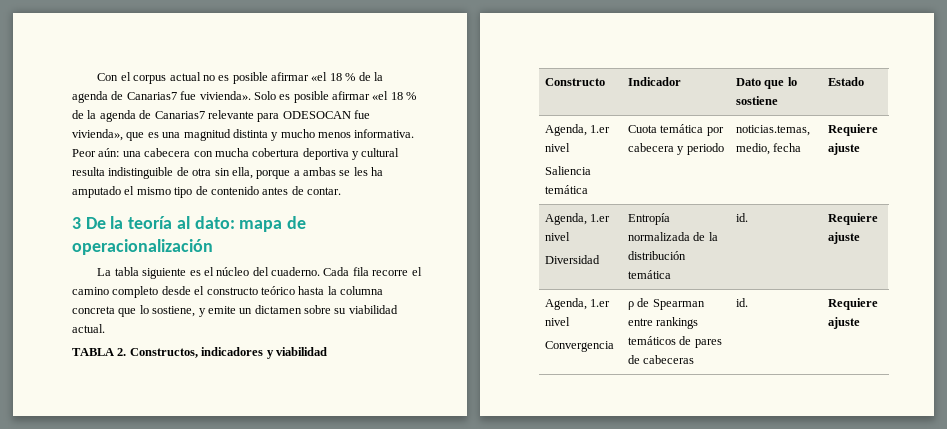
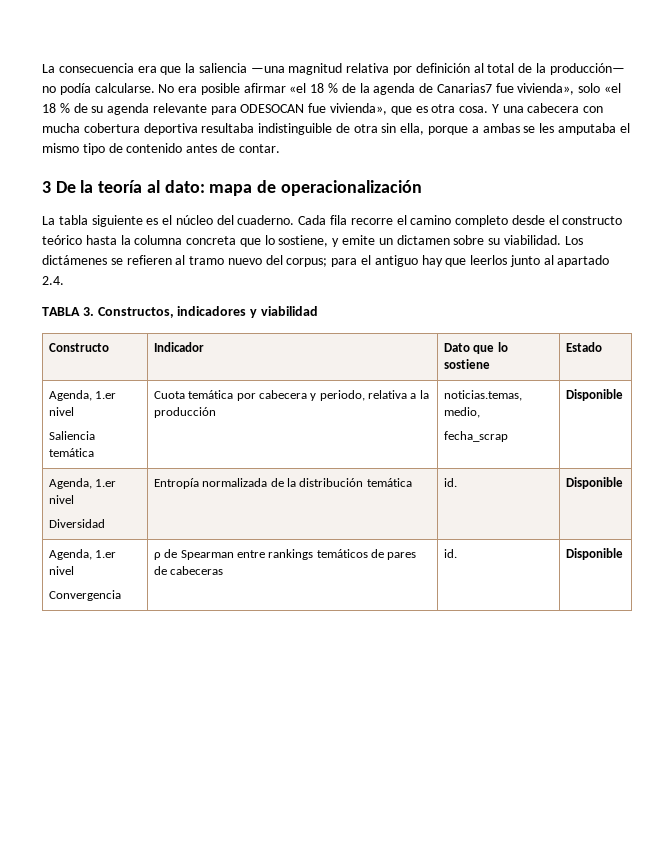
- Con el corpus actual no es posible afirmar «el 18 % de la agenda de Canarias7 fue vivienda». Solo es posible afirmar «el 18 % de la agenda de Canarias7 relevante para ODESOCAN fue vivienda», que es una magnitud distinta y mucho menos informativa. Peor aún: una cabecera con mucha cobertura deportiva y cultural resulta indistinguible de otra sin ella, porque a ambas se les ha amputado el mismo tipo de contenido antes de contar.
+ La consecuencia era que la saliencia —una magnitud relativa por definición al total de la producción— no podía calcularse. No era posible afirmar «el 18 % de la agenda de Canarias7 fue vivienda», solo «el 18 % de su agenda relevante para ODESOCAN fue vivienda», que es otra cosa. Y una cabecera con mucha cobertura deportiva resultaba indistinguible de otra sin ella, porque a ambas se les amputaba el mismo tipo de contenido antes de contar.
- Cada fila recorre el camino completo desde el constructo teórico hasta la columna concreta que lo sostiene, y emite un dictamen sobre su viabilidad actual.
+ Cada fila recorre el camino completo desde el constructo teórico hasta la columna concreta que lo sostiene, y emite un dictamen sobre su viabilidad. Los dictámenes se refieren al tramo nuevo del corpus; para el antiguo hay que leerlos junto al apartado 2.4.
- TABLA 2. Constructos, indicadores y viabilidad
+ TABLA 3. Constructos, indicadores y viabilidad
  Constructo | Indicador | Dato que lo sostiene | Estado
  Agenda, 1.er nivel
- Saliencia temática | Cuota temática por cabecera y periodo | noticias.temas, medio, fecha | Requiere ajuste
+ Saliencia temática | Cuota temática por cabecera y periodo, relativa a la producción | noticias.temas, medio,
+ fecha_scrap | Disponible
  Agenda, 1.er nivel
- Diversidad | Entropía normalizada de la distribución temática | id. | Requiere ajuste
+ Diversidad | Entropía normalizada de la distribución temática | id. | Disponible
  Agenda, 1.er nivel
- Convergencia | ρ de Spearman entre rankings temáticos de pares de cabeceras | id. | Requiere ajuste
+ Convergencia | ρ de Spearman entre rankings temáticos de pares de cabeceras | id. | Disponible

